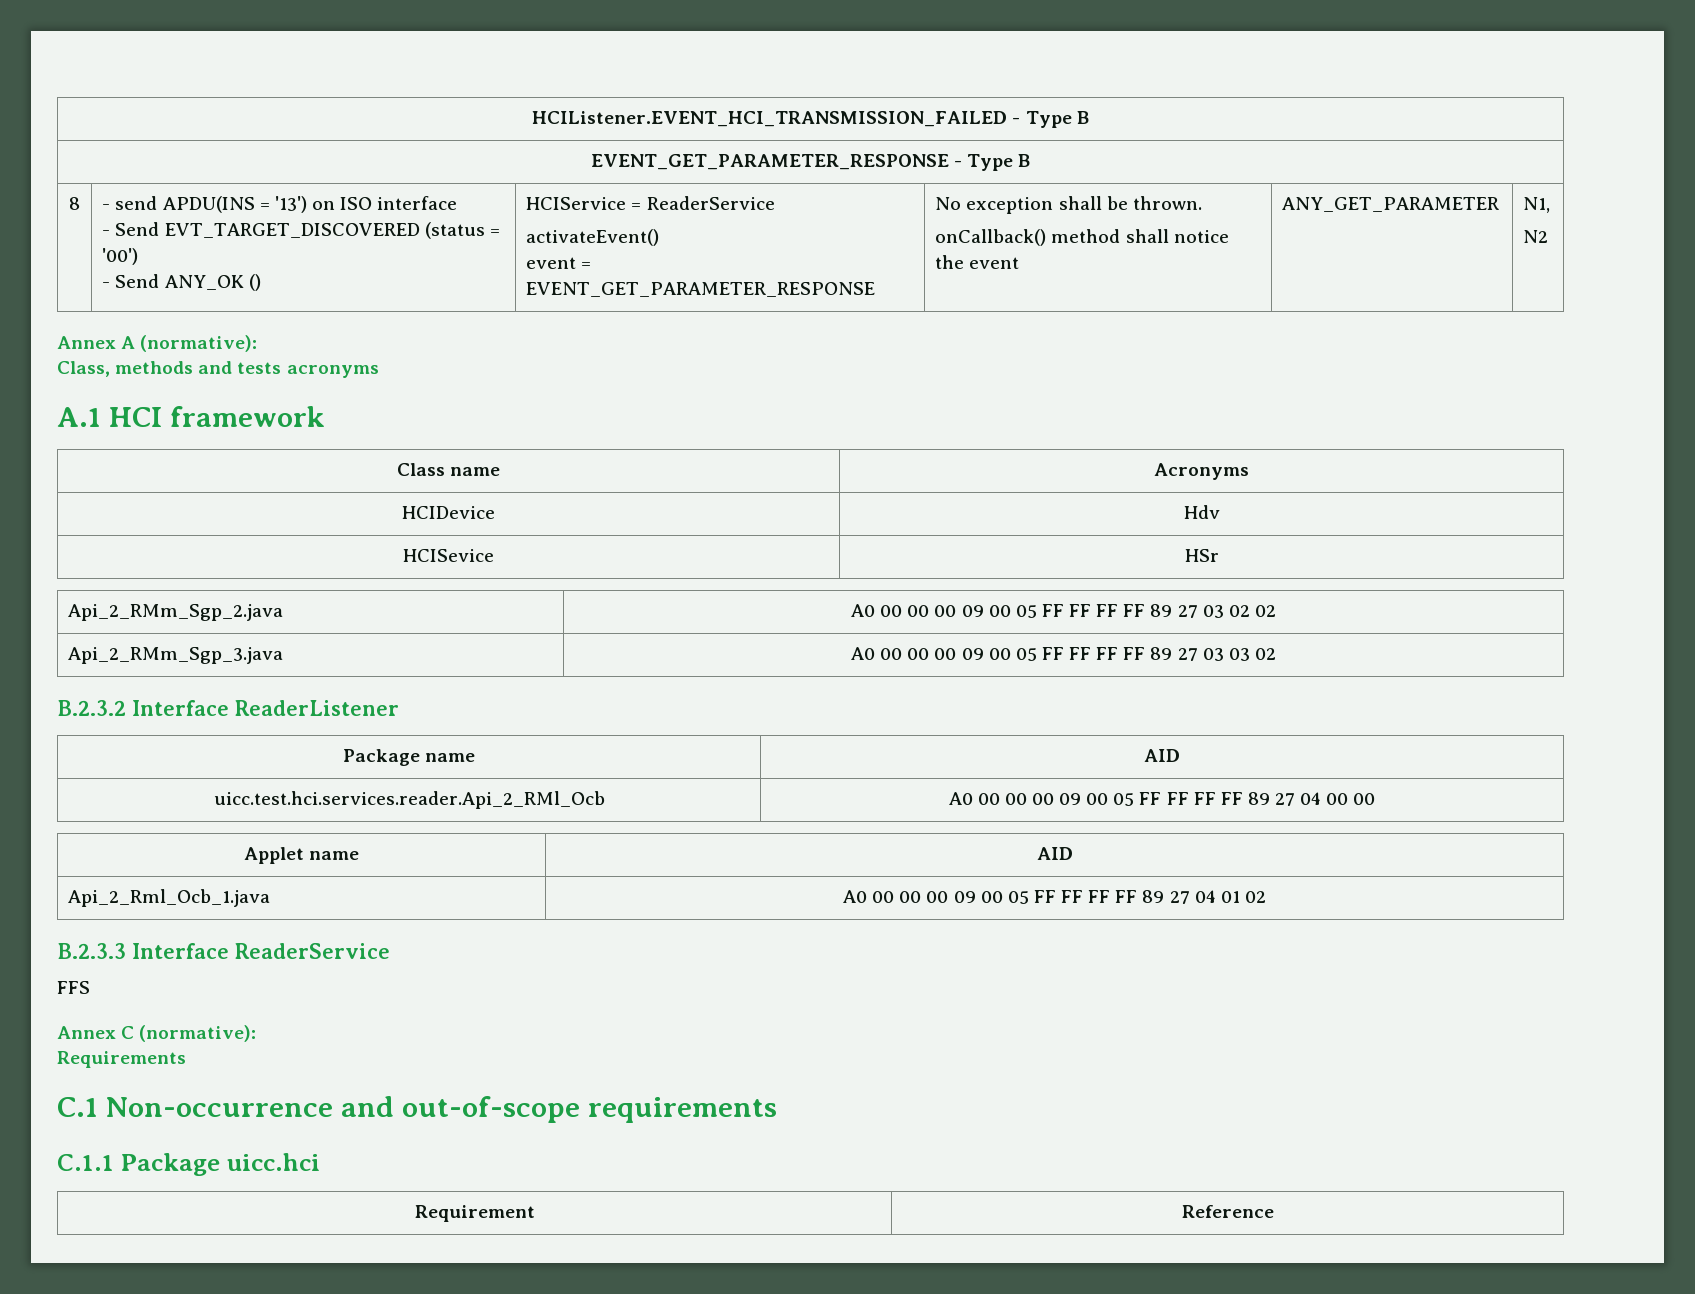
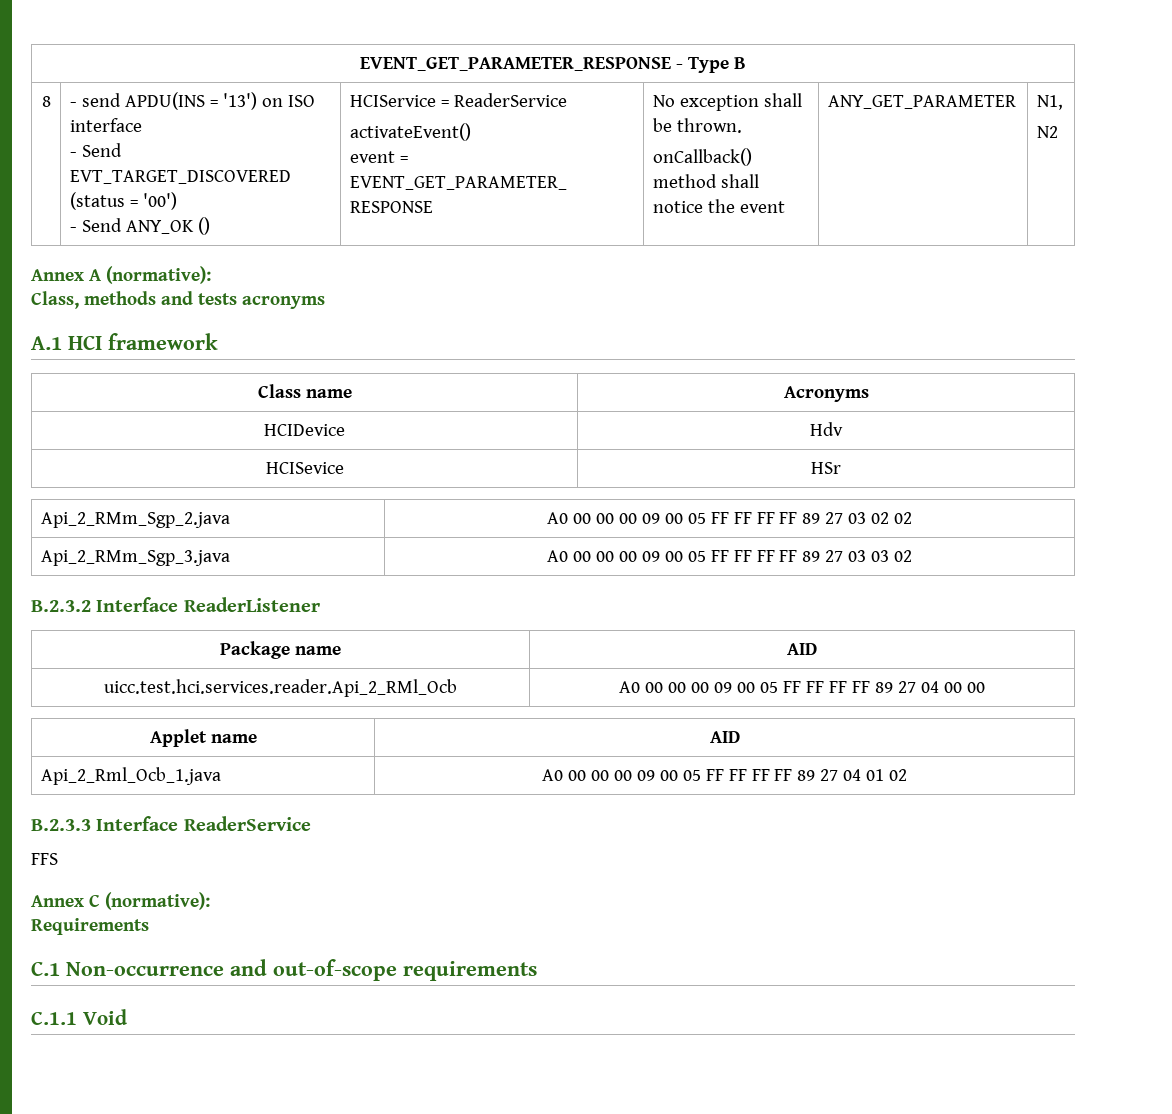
- HCIListener.EVENT_HCI_TRANSMISSION_FAILED - Type B
- C.1.1 Package uicc.hci
- Requirement | Reference
+ C.1.1 Void

